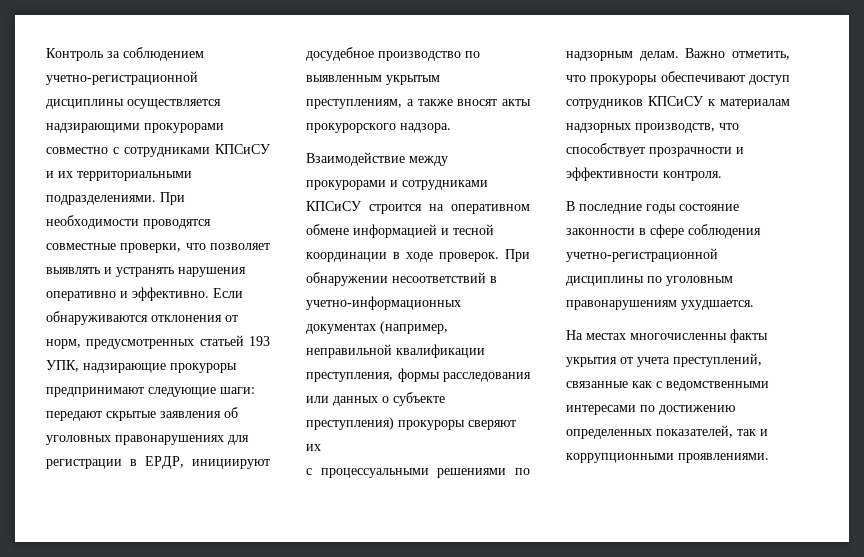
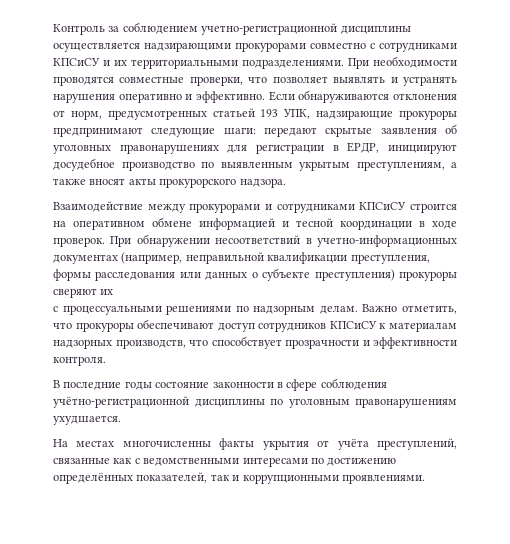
- В последние годы состояние законности в сфере соблюдения учетно-регистрационной дисциплины по уголовным правонарушениям ухудшается.
+ В последние годы состояние законности в сфере соблюдения учётно-регистрационной дисциплины по уголовным правонарушениям ухудшается.
- На местах многочисленны факты укрытия от учета преступлений, связанные как с ведомственными интересами по достижению определенных показателей, так и коррупционными проявлениями.
+ На местах многочисленны факты укрытия от учёта преступлений, связанные как с ведомственными интересами по достижению определённых показателей, так и коррупционными проявлениями.

